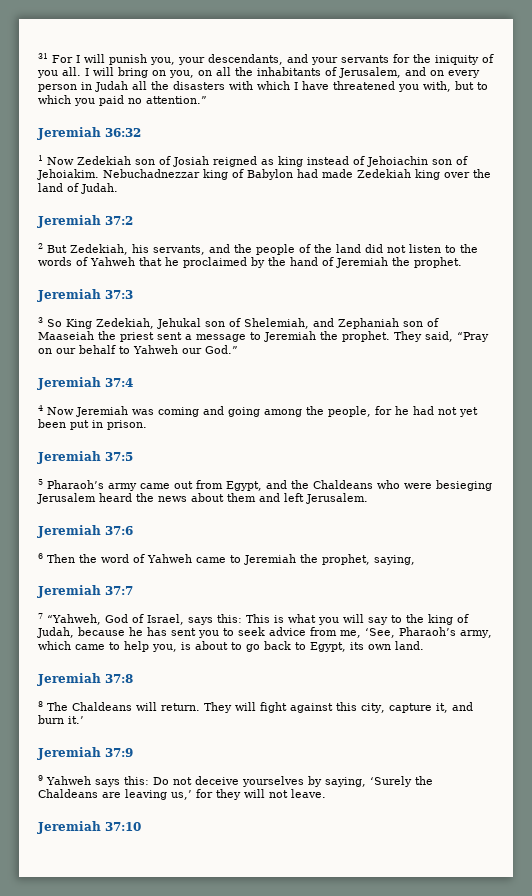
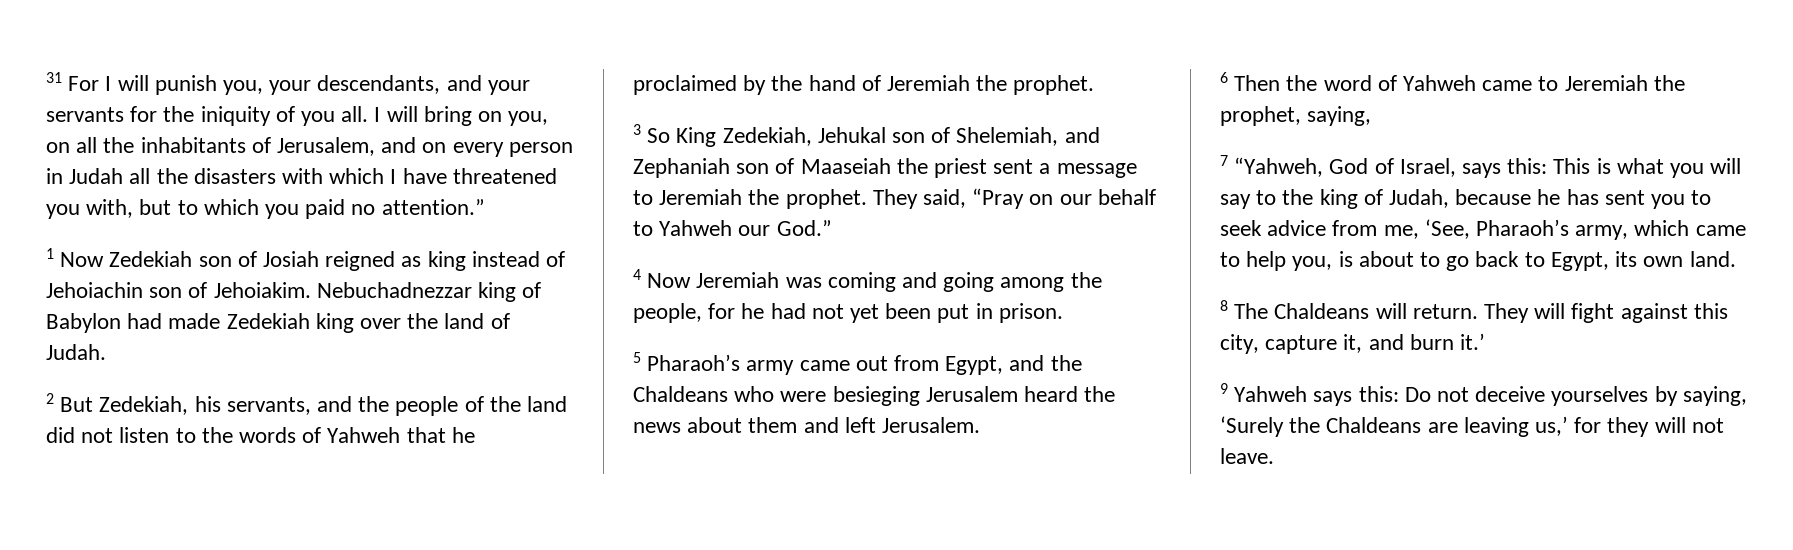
- Jeremiah 36:32
- Jeremiah 37:2
- Jeremiah 37:3
- Jeremiah 37:4
- Jeremiah 37:5
- Jeremiah 37:6
- Jeremiah 37:7
- Jeremiah 37:8
- Jeremiah 37:9
- Jeremiah 37:10

